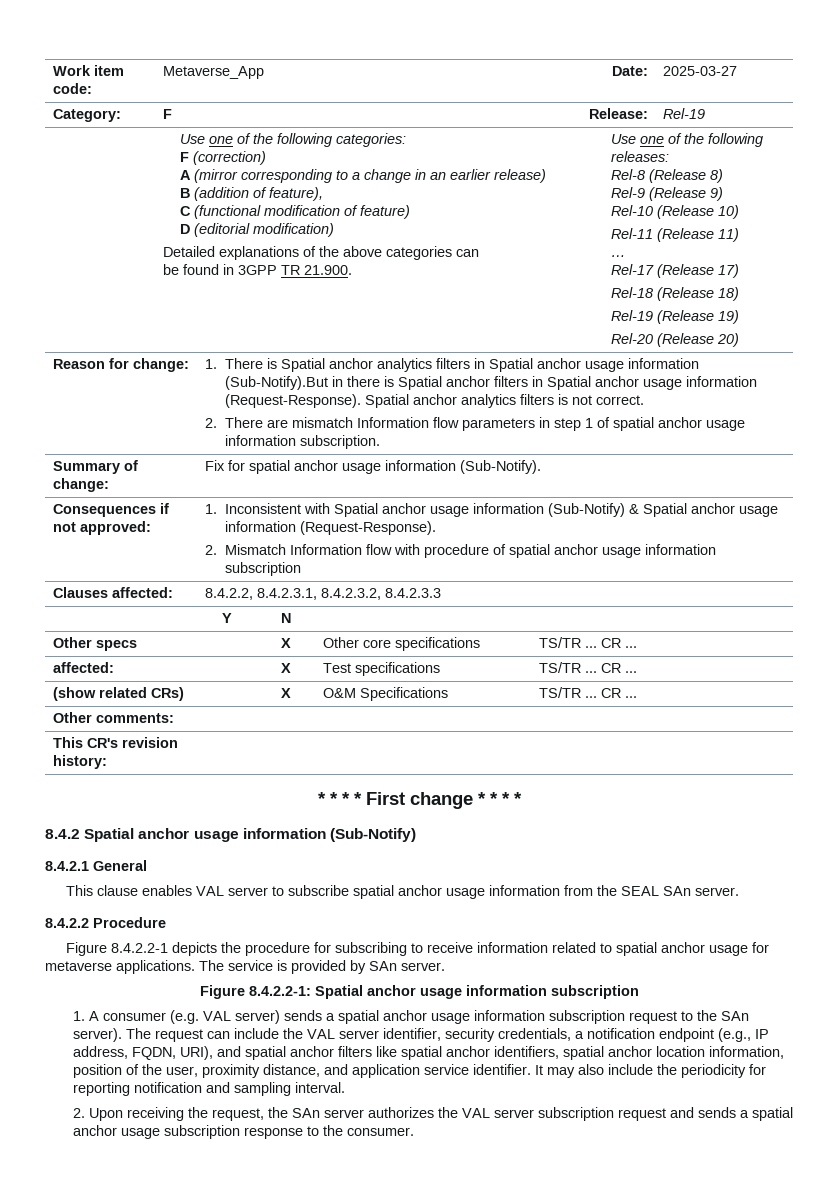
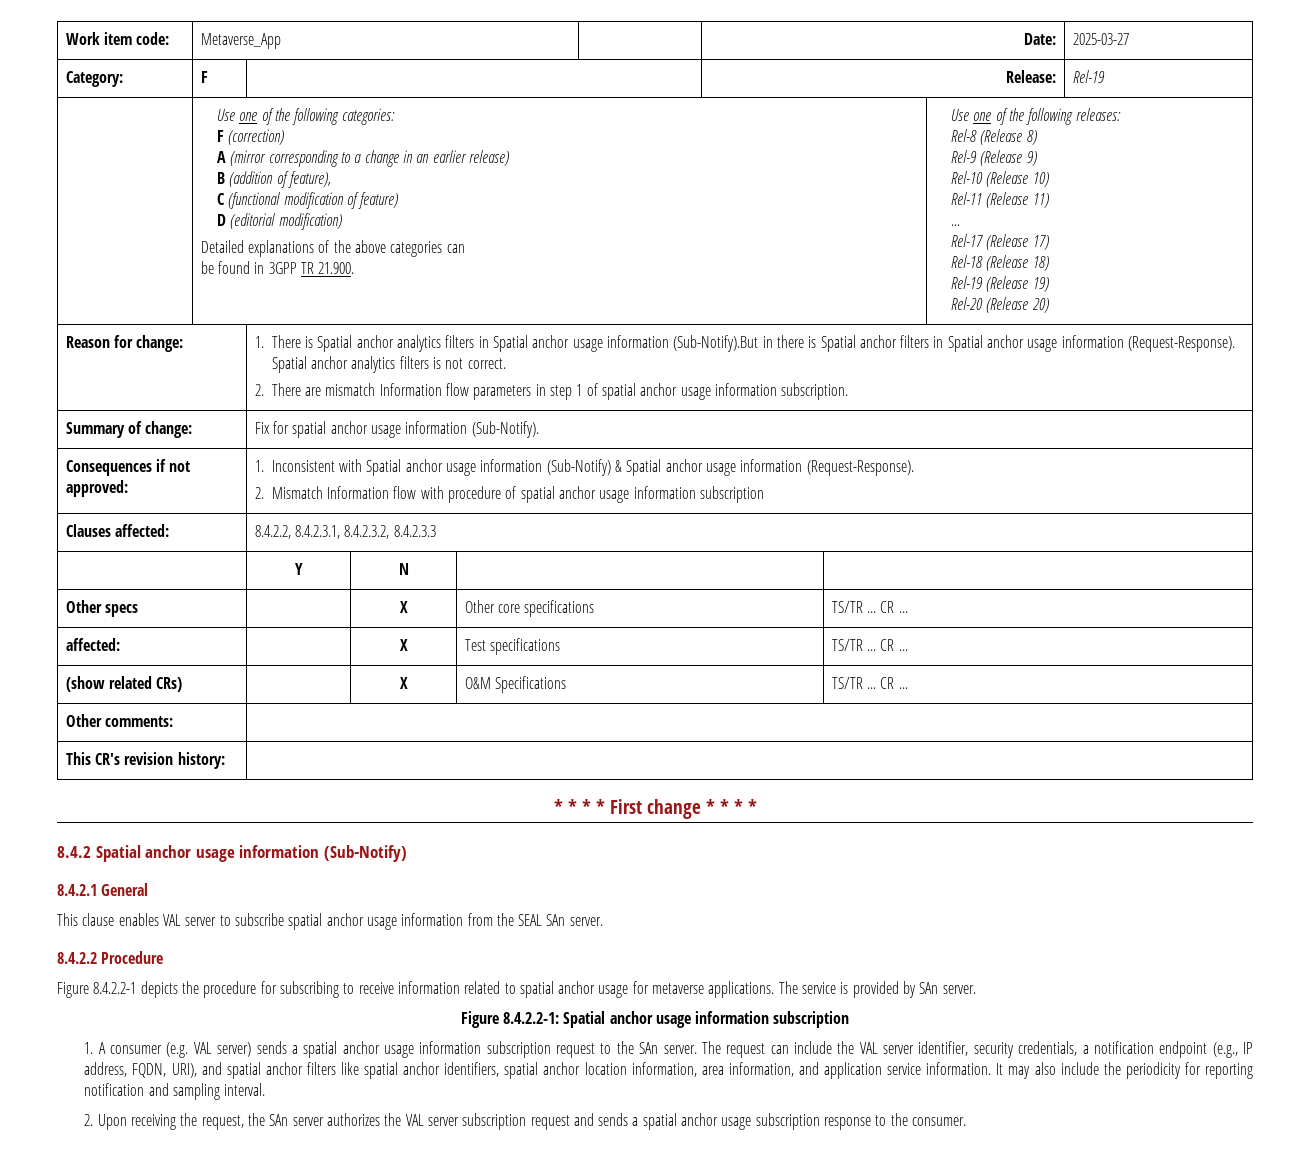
- 1. A consumer (e.g. VAL server) sends a spatial anchor usage information subscription request to the SAn server).
+ 1. A consumer (e.g. VAL server) sends a spatial anchor usage information subscription request to the SAn server.
- The request can include the VAL server identifier, security credentials, a notification endpoint (e.g., IP address, FQDN, URI), and spatial anchor filters like spatial anchor identifiers, spatial anchor location information, position of the user, proximity distance, and application service identifier.
+ The request can include the VAL server identifier, security credentials, a notification endpoint (e.g., IP address, FQDN, URI), and spatial anchor filters like spatial anchor identifiers, spatial anchor location information, area information, and application service information.

